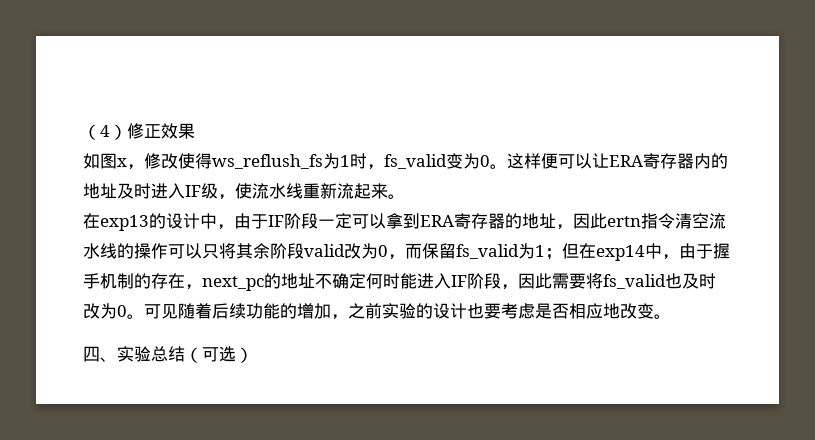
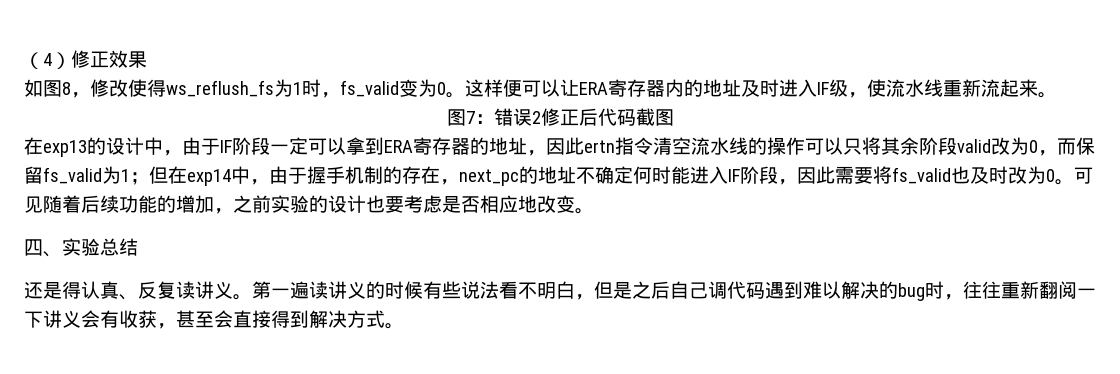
- 如图x，修改使得ws_reflush_fs为1时，fs_valid变为0。
+ 如图8，修改使得ws_reflush_fs为1时，fs_valid变为0。
+ 图7：错误2修正后代码截图
- 四、实验总结（可选）
+ 四、实验总结
+ 还是得认真、反复读讲义。第一遍读讲义的时候有些说法看不明白，但是之后自己调代码遇到难以解决的bug时，往往重新翻阅一下讲义会有收获，甚至会直接得到解决方式。

